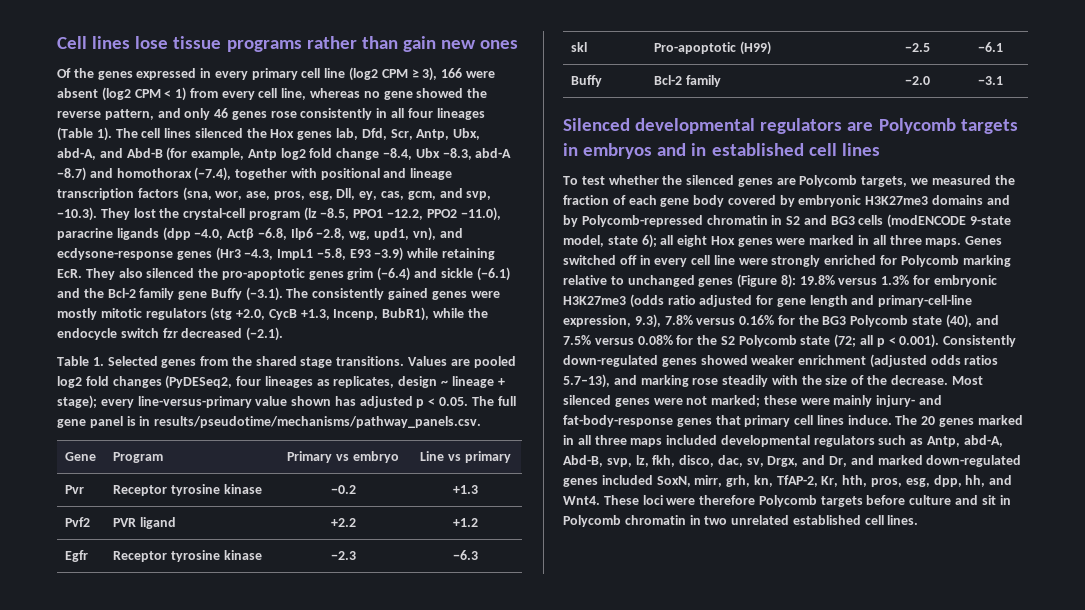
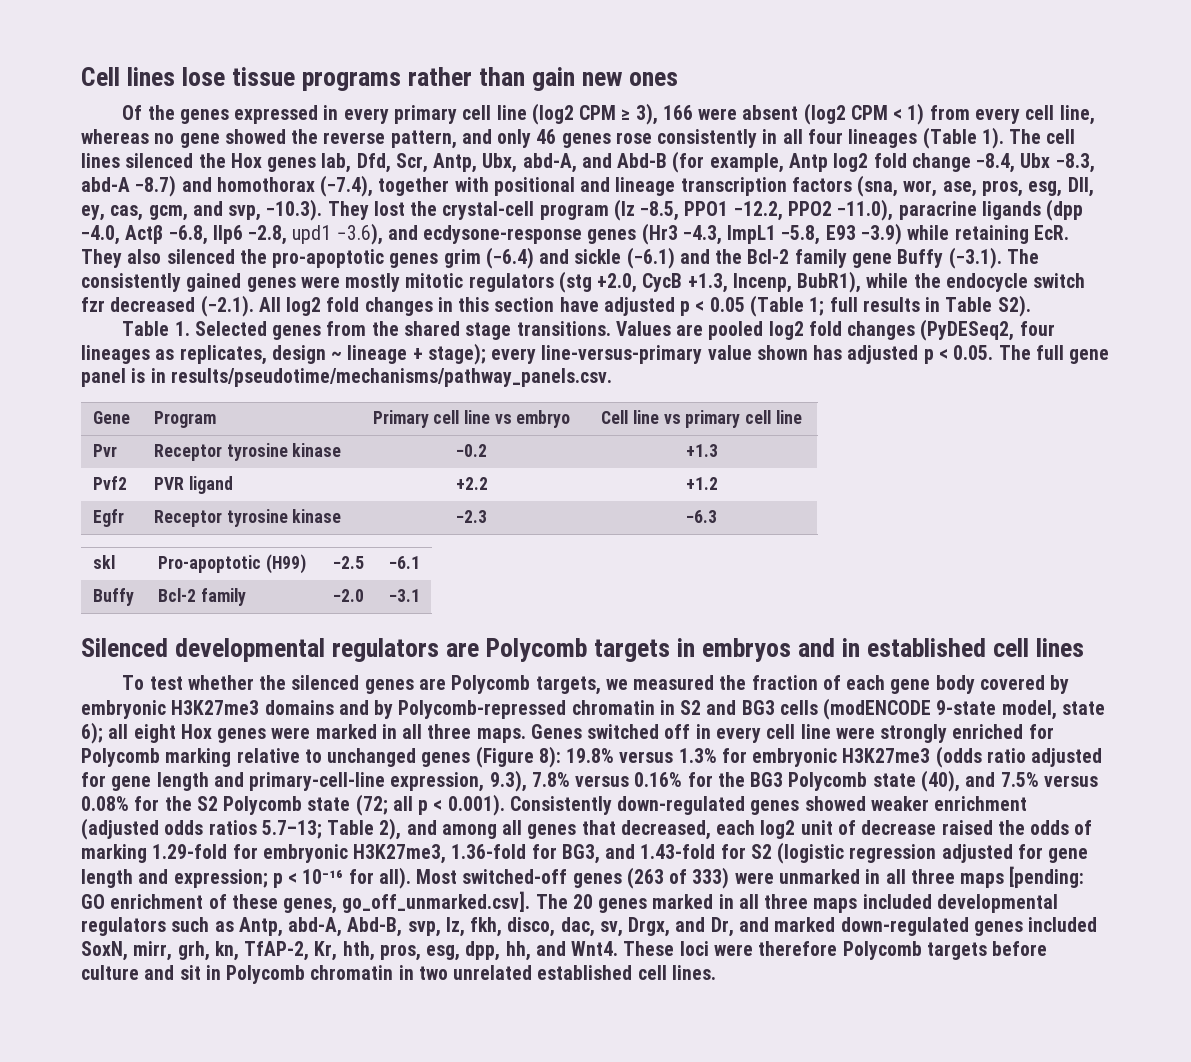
- The cell lines silenced the Hox genes lab, Dfd, Scr, Antp, Ubx, abd-A, and Abd-B (for example, Antp log2 fold change −8.4, Ubx −8.3, abd-A −8.7) and homothorax (−7.4), together with positional and lineage transcription factors (sna, wor, ase, pros, esg, Dll, ey, cas, gcm, and svp, −10.3). They lost the crystal-cell program (lz −8.5, PPO1 −12.2, PPO2 −11.0), paracrine ligands (dpp −4.0, Actβ −6.8, Ilp6 −2.8, wg, upd1, vn), and ecdysone-response genes (Hr3 −4.3, ImpL1 −5.8, E93 −3.9) while retaining EcR. They also silenced the pro-apoptotic genes grim (−6.4) and sickle (−6.1) and the Bcl-2 family gene Buffy (−3.1). The consistently gained genes were mostly mitotic regulators (stg +2.0, CycB +1.3, Incenp, BubR1), while the endocycle switch fzr decreased (−2.1).
+ The cell lines silenced the Hox genes lab, Dfd, Scr, Antp, Ubx, abd-A, and Abd-B (for example, Antp log2 fold change −8.4, Ubx −8.3, abd-A −8.7) and homothorax (−7.4), together with positional and lineage transcription factors (sna, wor, ase, pros, esg, Dll, ey, cas, gcm, and svp, −10.3). They lost the crystal-cell program (lz −8.5, PPO1 −12.2, PPO2 −11.0), paracrine ligands (dpp −4.0, Actβ −6.8, Ilp6 −2.8, upd1 −3.6), and ecdysone-response genes (Hr3 −4.3, ImpL1 −5.8, E93 −3.9) while retaining EcR. They also silenced the pro-apoptotic genes grim (−6.4) and sickle (−6.1) and the Bcl-2 family gene Buffy (−3.1). The consistently gained genes were mostly mitotic regulators (stg +2.0, CycB +1.3, Incenp, BubR1), while the endocycle switch fzr decreased (−2.1). All log2 fold changes in this section have adjusted p < 0.05 (Table 1; full results in Table S2).
- Gene | Program | Primary vs embryo | Line vs primary
+ Gene | Program | Primary cell line vs embryo | Cell line vs primary cell line
- all p < 0.001). Consistently down-regulated genes showed weaker enrichment (adjusted odds ratios 5.7–13), and marking rose steadily with the size of the decrease. Most silenced genes were not marked; these were mainly injury- and fat-body-response genes that primary cell lines induce. The 20 genes marked in all three maps included developmental regulators such as Antp, abd-A, Abd-B, svp, lz, fkh, disco, dac, sv, Drgx, and Dr, and marked down-regulated genes included SoxN, mirr, grh, kn, TfAP-2, Kr, hth, pros, esg, dpp, hh, and Wnt4.
+ all p < 0.001). Consistently down-regulated genes showed weaker enrichment (adjusted odds ratios 5.7–13; Table 2), and among all genes that decreased, each log2 unit of decrease raised the odds of marking 1.29-fold for embryonic H3K27me3, 1.36-fold for BG3, and 1.43-fold for S2 (logistic regression adjusted for gene length and expression; p < 10⁻¹⁶ for all). Most switched-off genes (263 of 333) were unmarked in all three maps [pending: GO enrichment of these genes, go_off_unmarked.csv]. The 20 genes marked in all three maps included developmental regulators such as Antp, abd-A, Abd-B, svp, lz, fkh, disco, dac, sv, Drgx, and Dr, and marked down-regulated genes included SoxN, mirr, grh, kn, TfAP-2, Kr, hth, pros, esg, dpp, hh, and Wnt4.

